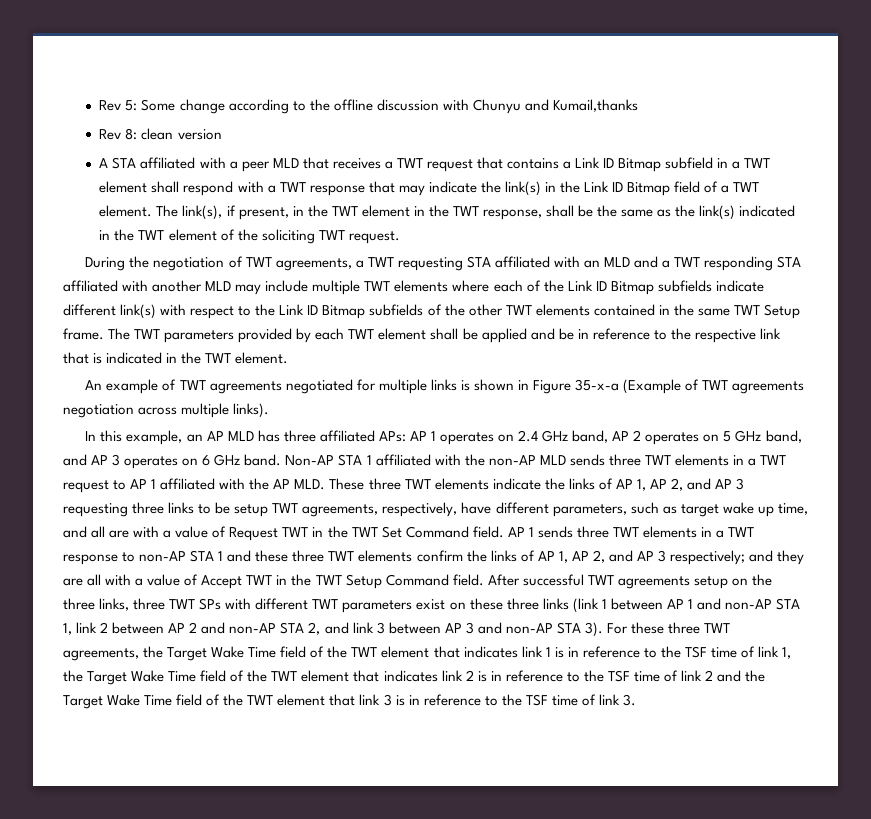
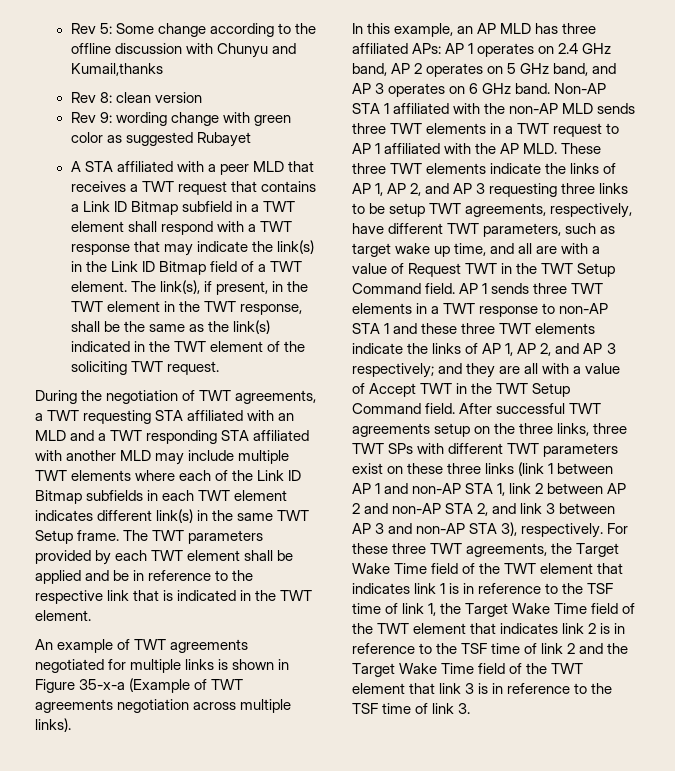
+ Rev 9: wording change with green color as suggested Rubayet
- During the negotiation of TWT agreements, a TWT requesting STA affiliated with an MLD and a TWT responding STA affiliated with another MLD may include multiple TWT elements where each of the Link ID Bitmap subfields indicate different link(s) with respect to the Link ID Bitmap subfields of the other TWT elements contained in the same TWT Setup frame.
+ During the negotiation of TWT agreements, a TWT requesting STA affiliated with an MLD and a TWT responding STA affiliated with another MLD may include multiple TWT elements where each of the Link ID Bitmap subfields in each TWT element indicates different link(s) in the same TWT Setup frame.
- Non-AP STA 1 affiliated with the non-AP MLD sends three TWT elements in a TWT request to AP 1 affiliated with the AP MLD. These three TWT elements indicate the links of AP 1, AP 2, and AP 3 requesting three links to be setup TWT agreements, respectively, have different parameters, such as target wake up time, and all are with a value of Request TWT in the TWT Set Command field.
+ Non-AP STA 1 affiliated with the non-AP MLD sends three TWT elements in a TWT request to AP 1 affiliated with the AP MLD. These three TWT elements indicate the links of AP 1, AP 2, and AP 3 requesting three links to be setup TWT agreements, respectively, have different TWT parameters, such as target wake up time, and all are with a value of Request TWT in the TWT Setup Command field.
- AP 1 sends three TWT elements in a TWT response to non-AP STA 1 and these three TWT elements confirm the links of AP 1, AP 2, and AP 3 respectively; and they are all with a value of Accept TWT in the TWT Setup Command field.
+ AP 1 sends three TWT elements in a TWT response to non-AP STA 1 and these three TWT elements indicate the links of AP 1, AP 2, and AP 3 respectively; and they are all with a value of Accept TWT in the TWT Setup Command field.
- After successful TWT agreements setup on the three links, three TWT SPs with different TWT parameters exist on these three links (link 1 between AP 1 and non-AP STA 1, link 2 between AP 2 and non-AP STA 2, and link 3 between AP 3 and non-AP STA 3).
+ After successful TWT agreements setup on the three links, three TWT SPs with different TWT parameters exist on these three links (link 1 between AP 1 and non-AP STA 1, link 2 between AP 2 and non-AP STA 2, and link 3 between AP 3 and non-AP STA 3), respectively.

